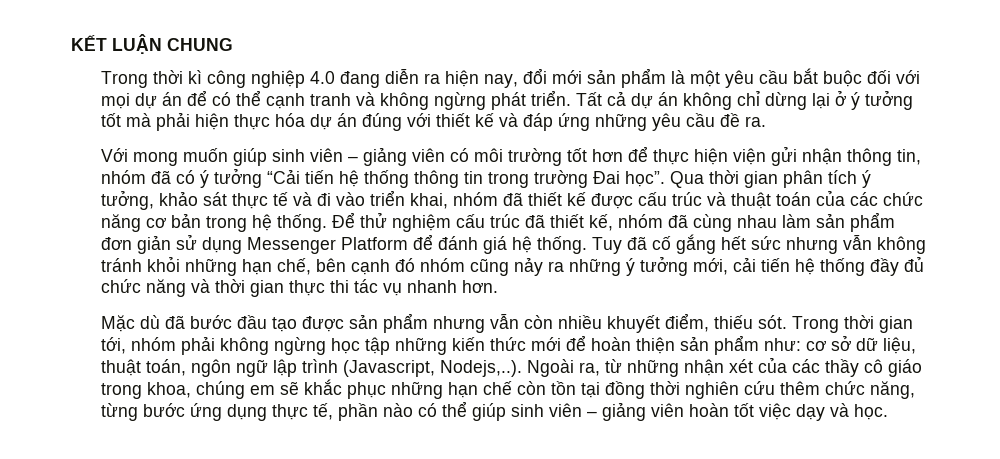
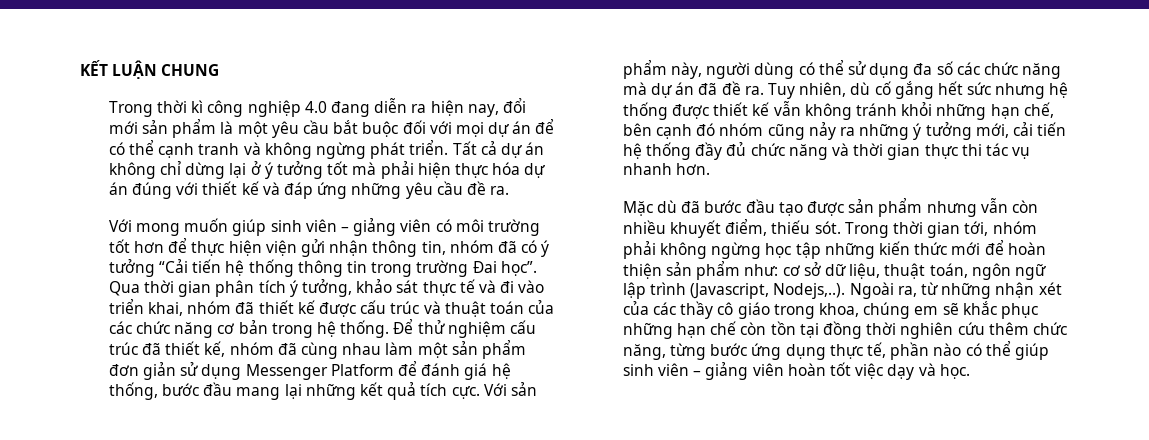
- Để thử nghiệm cấu trúc đã thiết kế, nhóm đã cùng nhau làm sản phẩm đơn giản sử dụng Messenger Platform để đánh giá hệ thống. Tuy đã cố gắng hết sức nhưng vẫn không tránh khỏi những hạn chế, bên cạnh đó nhóm cũng nảy ra những ý tưởng mới, cải tiến hệ thống đầy đủ chức năng và thời gian thực thi tác vụ nhanh hơn.
+ Để thử nghiệm cấu trúc đã thiết kế, nhóm đã cùng nhau làm một sản phẩm đơn giản sử dụng Messenger Platform để đánh giá hệ thống, bước đầu mang lại những kết quả tích cực. Với sản phẩm này, người dùng có thể sử dụng đa số các chức năng mà dự án đã đề ra. Tuy nhiên, dù cố gắng hết sức nhưng hệ thống được thiết kế vẫn không tránh khỏi những hạn chế, bên cạnh đó nhóm cũng nảy ra những ý tưởng mới, cải tiến hệ thống đầy đủ chức năng và thời gian thực thi tác vụ nhanh hơn.

